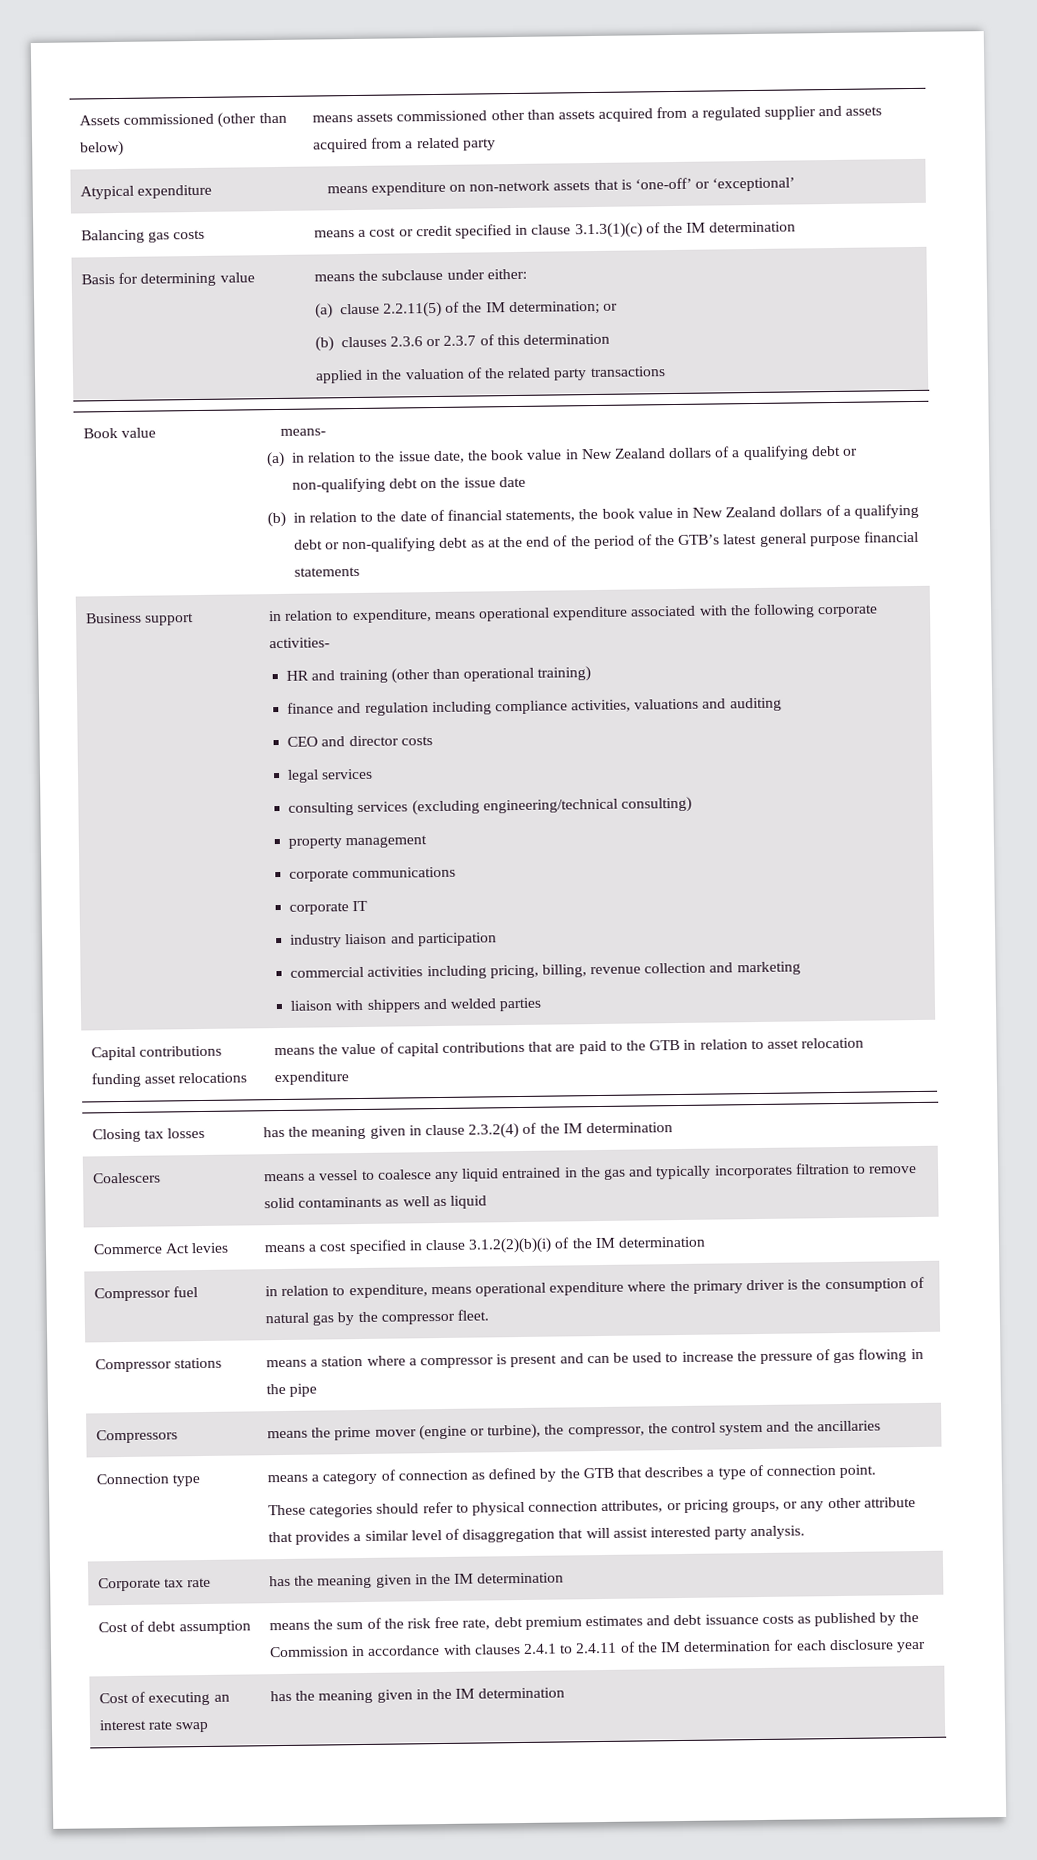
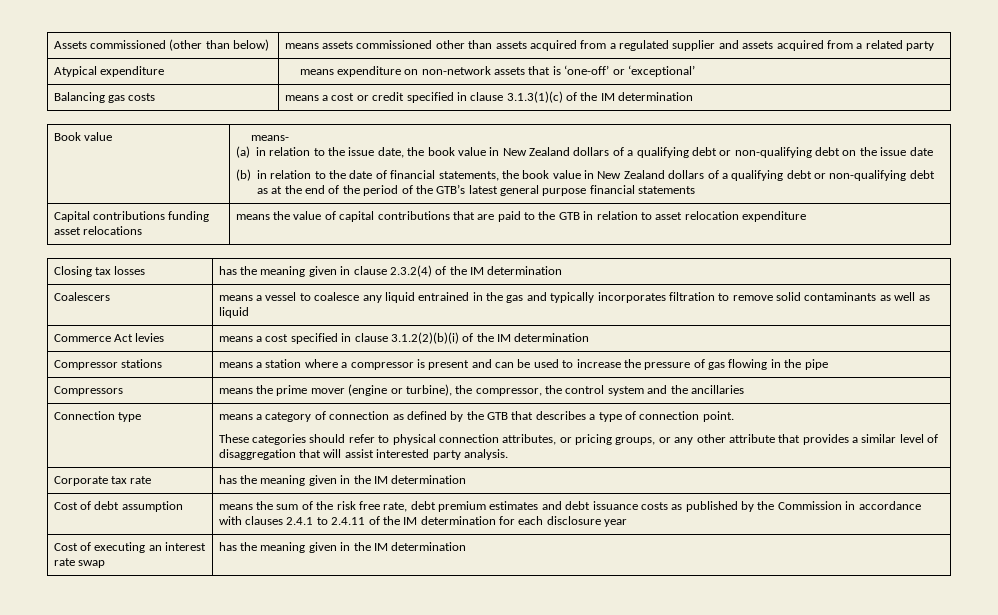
- Basis for determining value | means the subclause under either:
- (a) clause 2.2.11(5) of the IM determination; or
- (b) clauses 2.3.6 or 2.3.7 of this determination
- applied in the valuation of the related party transactions
- Business support | in relation to expenditure, means operational expenditure associated with the following corporate activities-
- HR and training (other than operational training)
- finance and regulation including compliance activities, valuations and auditing
- CEO and director costs
- legal services
- consulting services (excluding engineering/technical consulting)
- property management
- corporate communications
- corporate IT
- industry liaison and participation
- commercial activities including pricing, billing, revenue collection and marketing
- liaison with shippers and welded parties
- Compressor fuel | in relation to expenditure, means operational expenditure where the primary driver is the consumption of natural gas by the compressor fleet.

